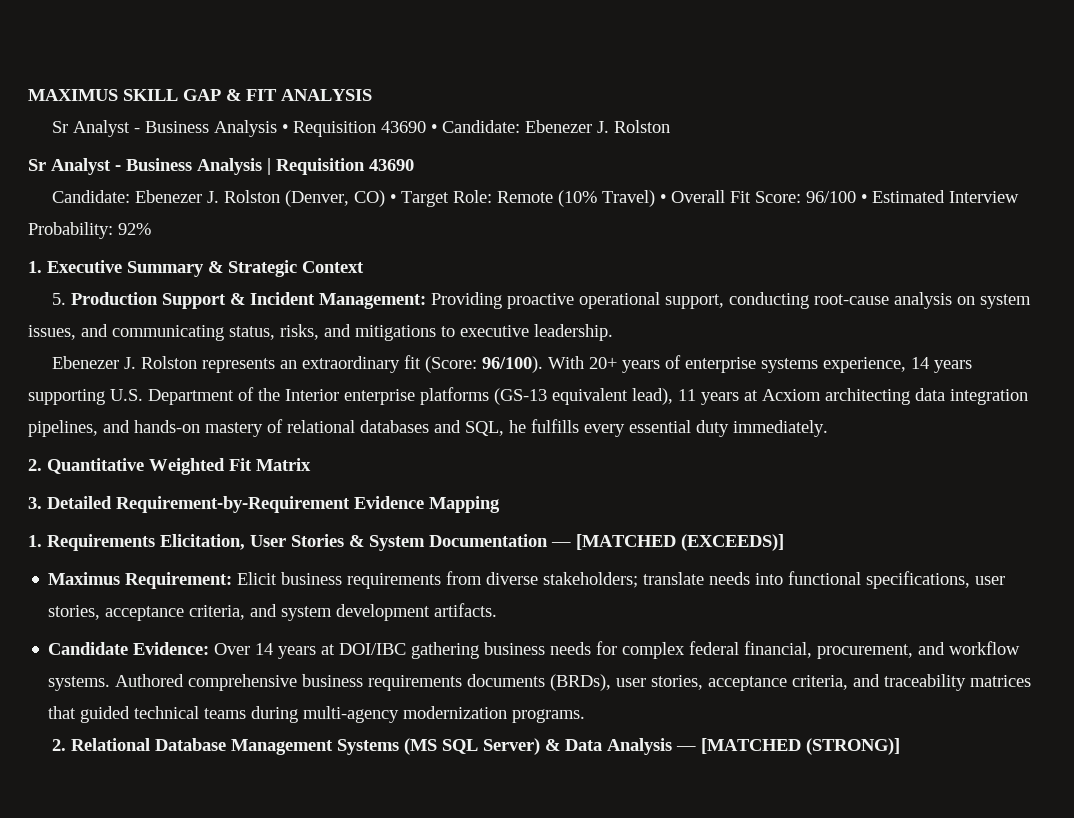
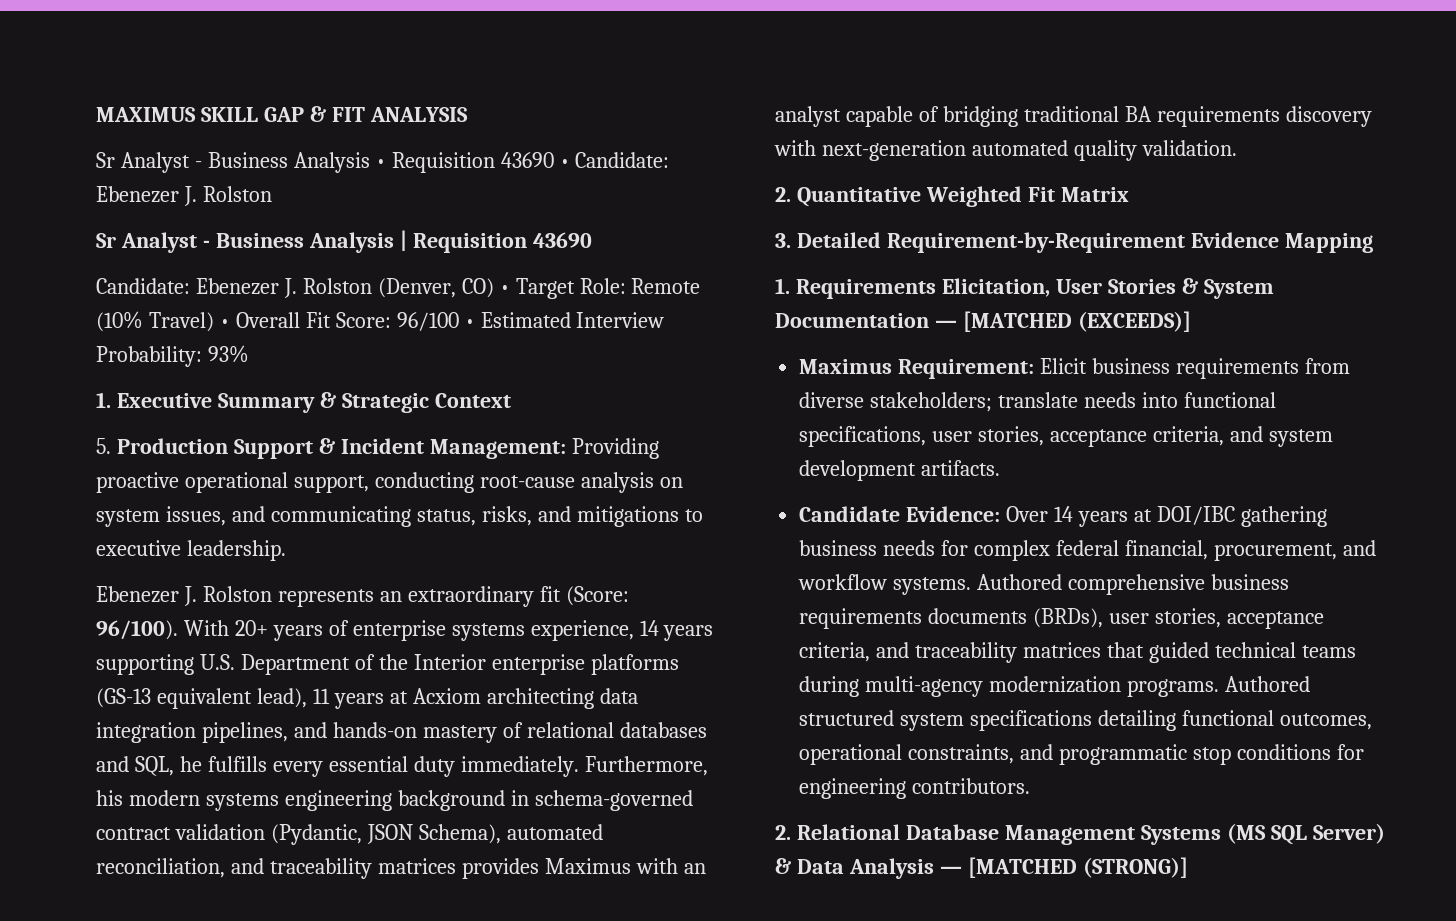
- Candidate: Ebenezer J. Rolston (Denver, CO) • Target Role: Remote (10% Travel) • Overall Fit Score: 96/100 • Estimated Interview Probability: 92%
+ Candidate: Ebenezer J. Rolston (Denver, CO) • Target Role: Remote (10% Travel) • Overall Fit Score: 96/100 • Estimated Interview Probability: 93%
+ Furthermore, his modern systems engineering background in schema-governed contract validation (Pydantic, JSON Schema), automated reconciliation, and traceability matrices provides Maximus with an analyst capable of bridging traditional BA requirements discovery with next-generation automated quality validation.
+ Authored structured system specifications detailing functional outcomes, operational constraints, and programmatic stop conditions for engineering contributors.

